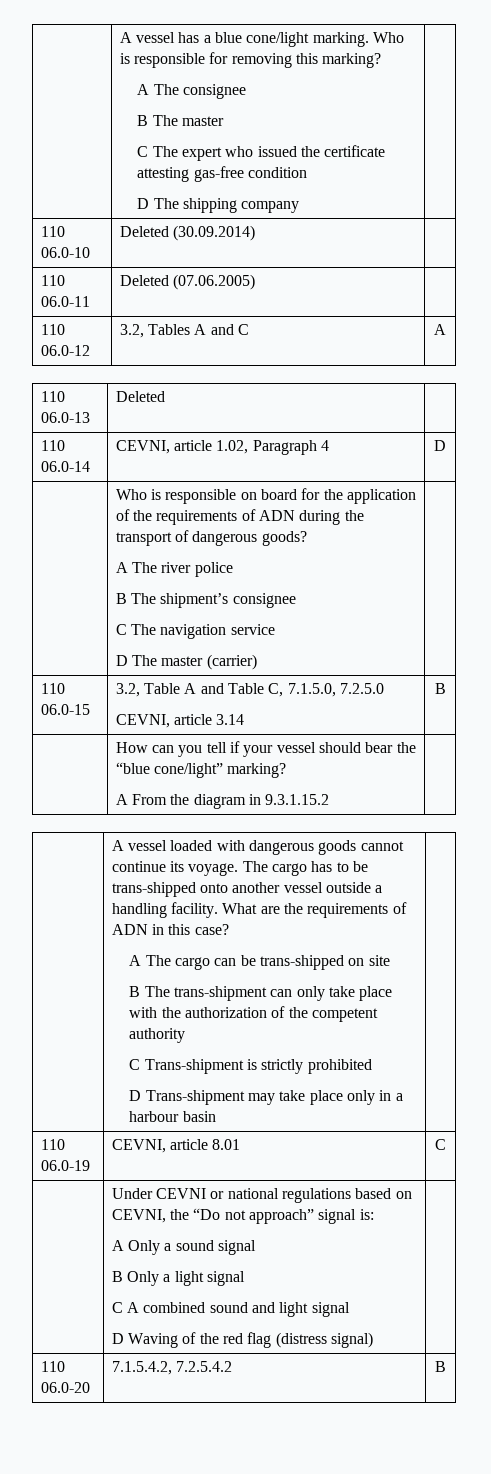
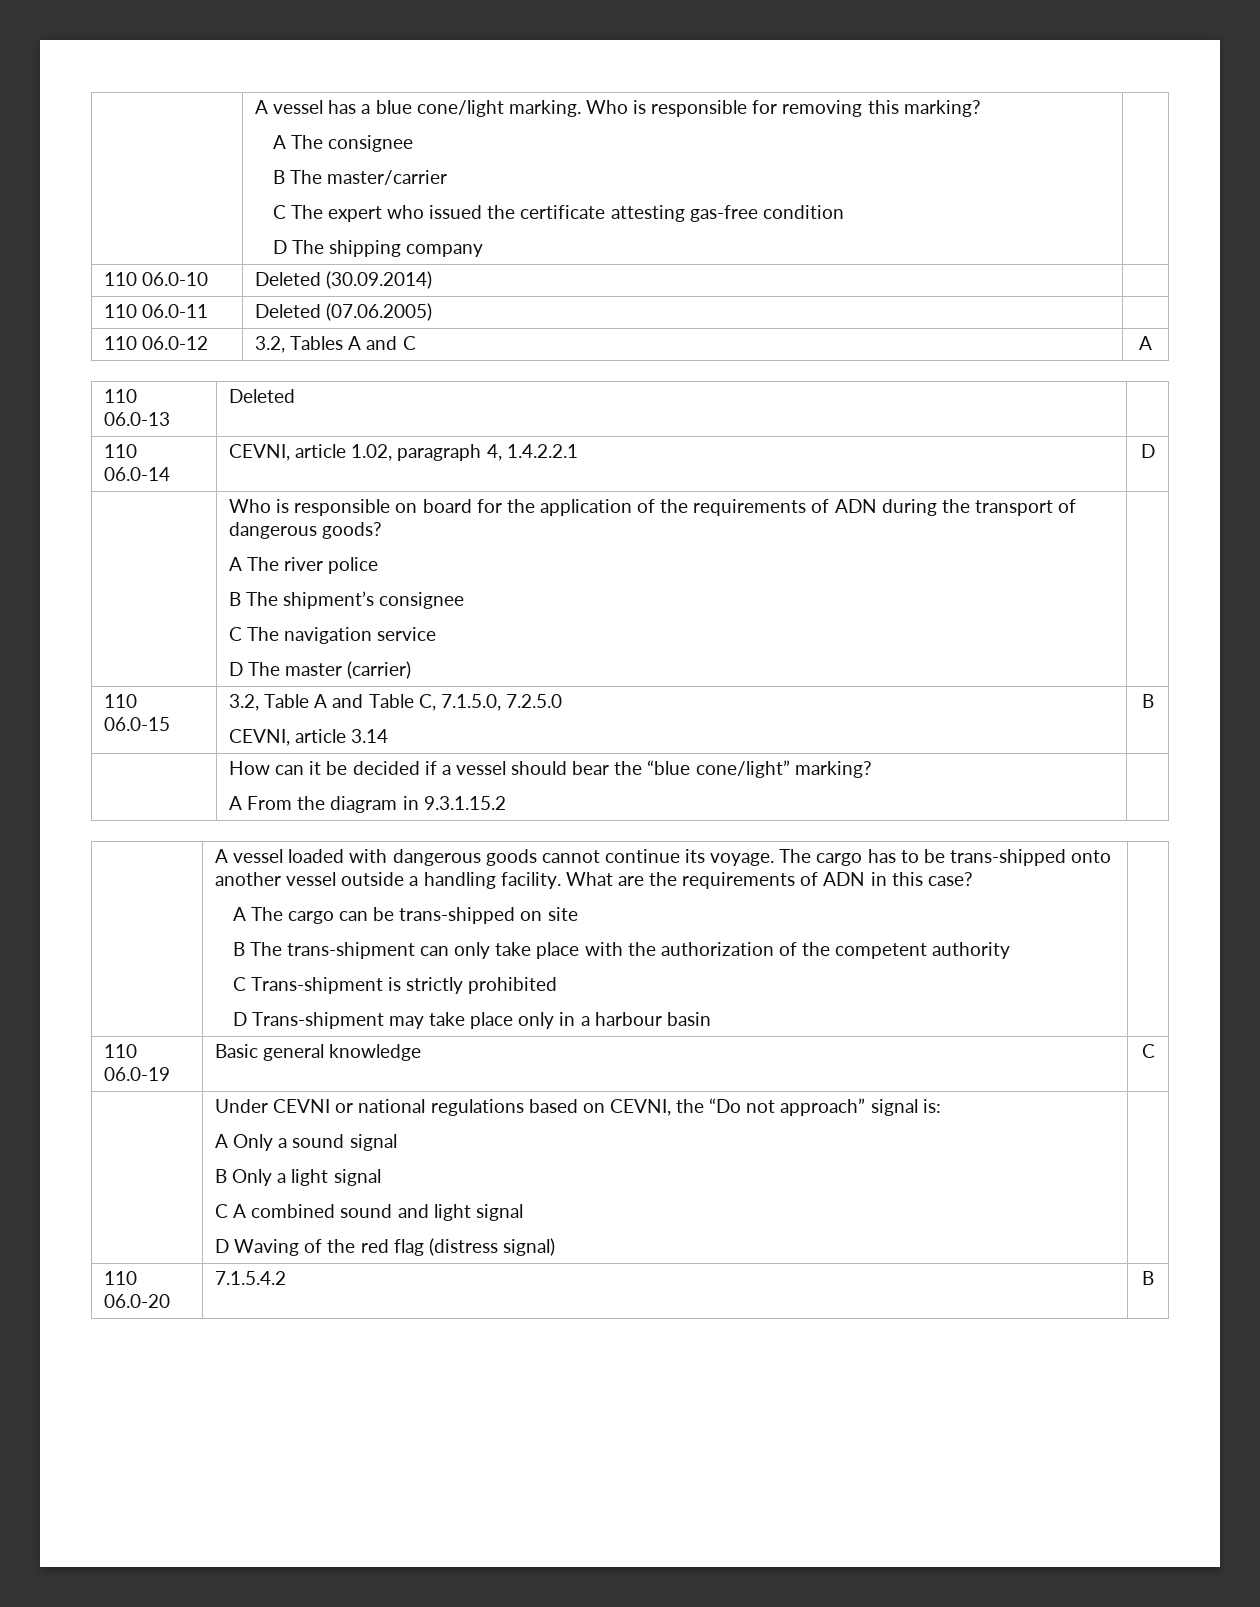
  | A vessel has a blue cone/light marking. Who is responsible for removing this marking?
  A The consignee
- B The master
+ B The master/carrier
- 110 06.0-14 | CEVNI, article 1.02, Paragraph 4 | D
+ 110 06.0-14 | CEVNI, article 1.02, paragraph 4, 1.4.2.2.1 | D
- | How can you tell if your vessel should bear the “blue cone/light” marking?
+ | How can it be decided if a vessel should bear the “blue cone/light” marking?
- 110 06.0-19 | CEVNI, article 8.01 | C
+ 110 06.0-19 | Basic general knowledge | C
- 110 06.0-20 | 7.1.5.4.2, 7.2.5.4.2 | B
+ 110 06.0-20 | 7.1.5.4.2 | B

